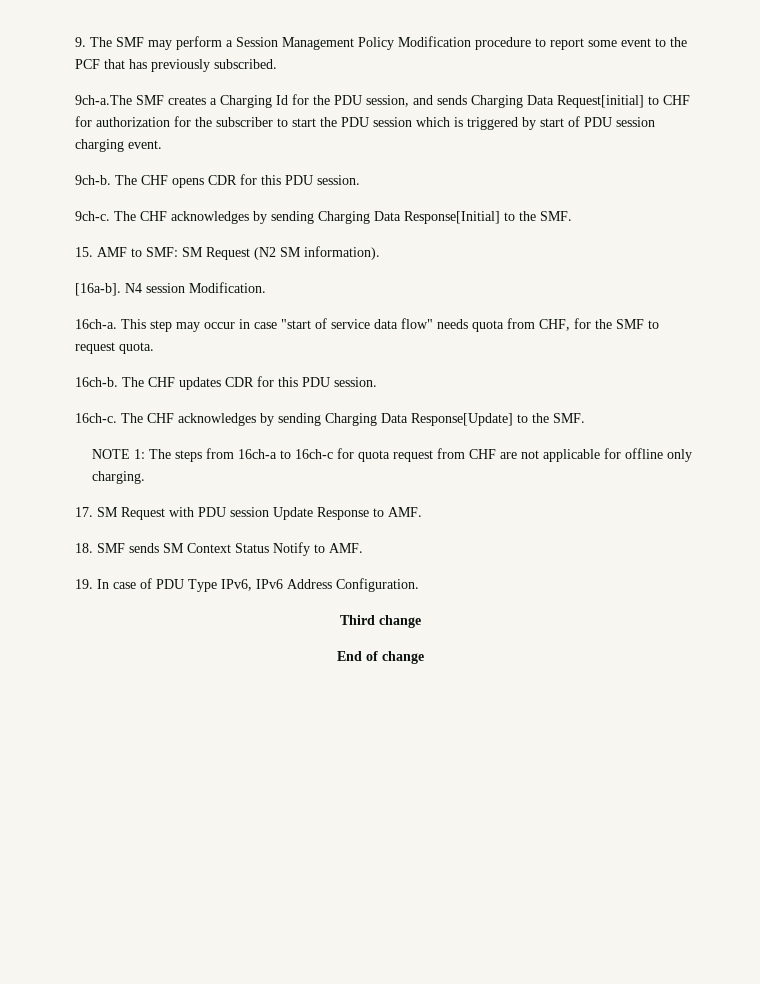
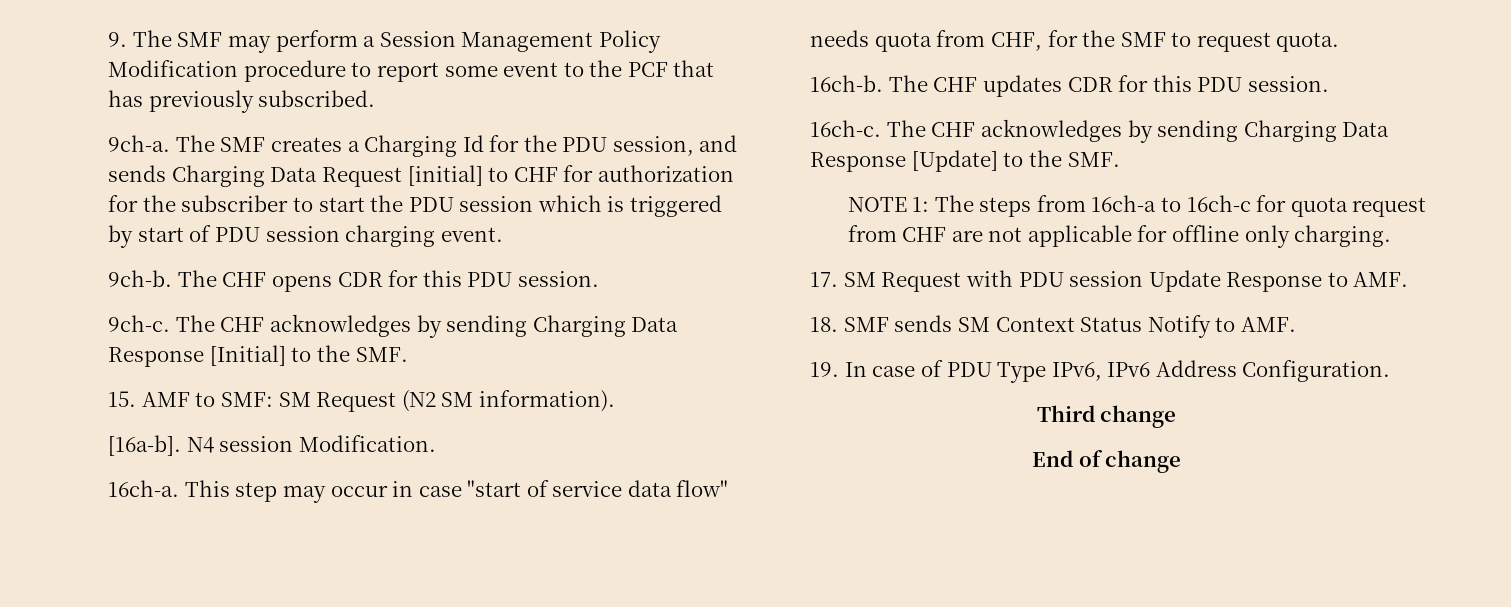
- 9ch-a.The SMF creates a Charging Id for the PDU session, and sends Charging Data Request[initial] to CHF for authorization for the subscriber to start the PDU session which is triggered by start of PDU session charging event.
+ 9ch-a. The SMF creates a Charging Id for the PDU session, and sends Charging Data Request [initial] to CHF for authorization for the subscriber to start the PDU session which is triggered by start of PDU session charging event.
- The CHF acknowledges by sending Charging Data Response[Initial] to the SMF.
+ The CHF acknowledges by sending Charging Data Response [Initial] to the SMF.
- The CHF acknowledges by sending Charging Data Response[Update] to the SMF.
+ The CHF acknowledges by sending Charging Data Response [Update] to the SMF.

